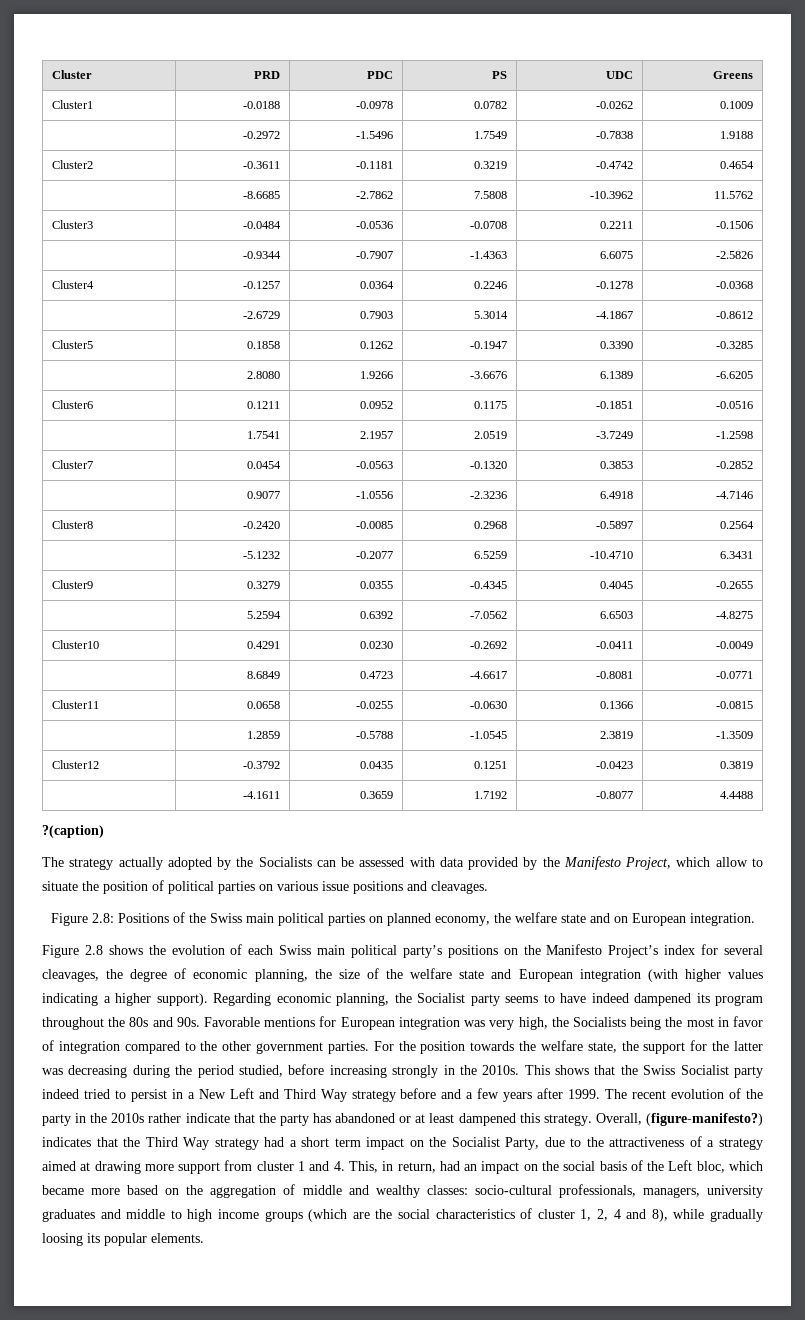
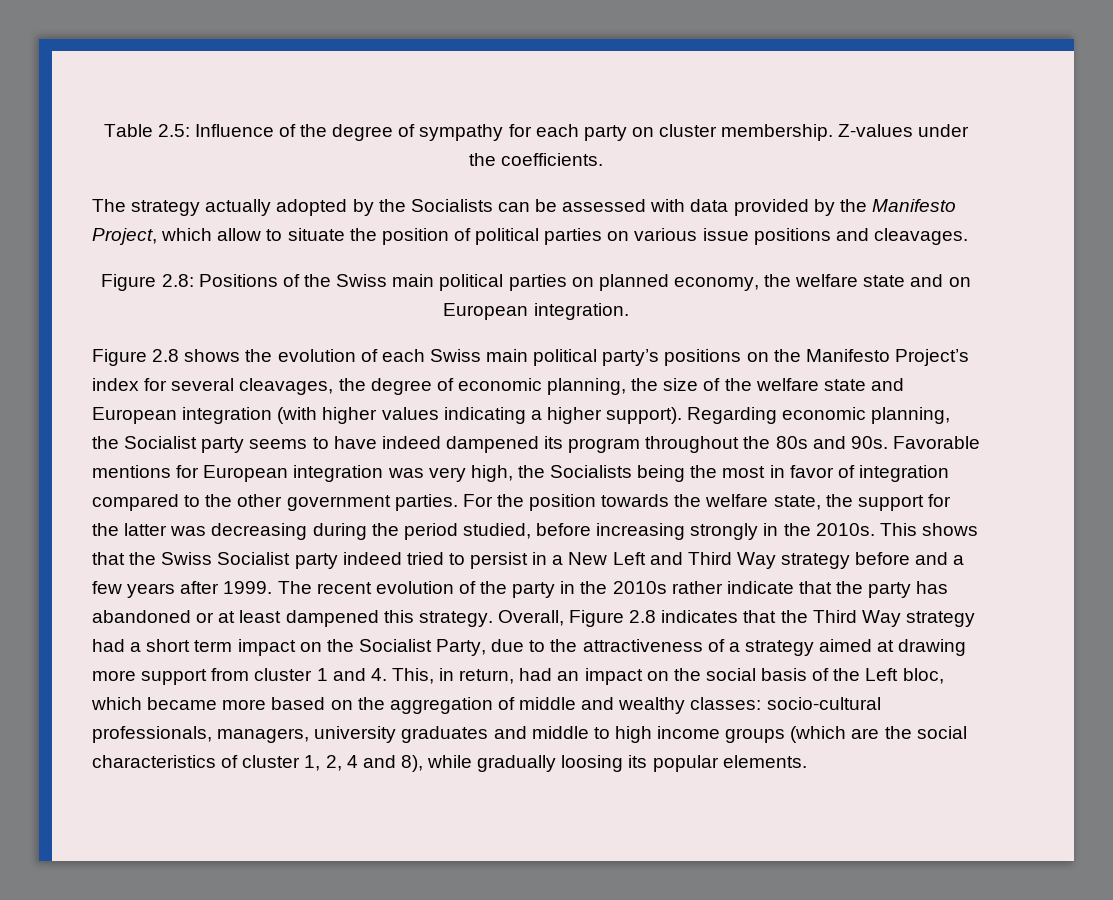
- Cluster | PRD | PDC | PS | UDC | Greens
- Cluster1 | -0.0188 | -0.0978 | 0.0782 | -0.0262 | 0.1009
- | -0.2972 | -1.5496 | 1.7549 | -0.7838 | 1.9188
- Cluster2 | -0.3611 | -0.1181 | 0.3219 | -0.4742 | 0.4654
- | -8.6685 | -2.7862 | 7.5808 | -10.3962 | 11.5762
- Cluster3 | -0.0484 | -0.0536 | -0.0708 | 0.2211 | -0.1506
- | -0.9344 | -0.7907 | -1.4363 | 6.6075 | -2.5826
- Cluster4 | -0.1257 | 0.0364 | 0.2246 | -0.1278 | -0.0368
- | -2.6729 | 0.7903 | 5.3014 | -4.1867 | -0.8612
- Cluster5 | 0.1858 | 0.1262 | -0.1947 | 0.3390 | -0.3285
- | 2.8080 | 1.9266 | -3.6676 | 6.1389 | -6.6205
- Cluster6 | 0.1211 | 0.0952 | 0.1175 | -0.1851 | -0.0516
- | 1.7541 | 2.1957 | 2.0519 | -3.7249 | -1.2598
- Cluster7 | 0.0454 | -0.0563 | -0.1320 | 0.3853 | -0.2852
- | 0.9077 | -1.0556 | -2.3236 | 6.4918 | -4.7146
- Cluster8 | -0.2420 | -0.0085 | 0.2968 | -0.5897 | 0.2564
- | -5.1232 | -0.2077 | 6.5259 | -10.4710 | 6.3431
- Cluster9 | 0.3279 | 0.0355 | -0.4345 | 0.4045 | -0.2655
- | 5.2594 | 0.6392 | -7.0562 | 6.6503 | -4.8275
- Cluster10 | 0.4291 | 0.0230 | -0.2692 | -0.0411 | -0.0049
- | 8.6849 | 0.4723 | -4.6617 | -0.8081 | -0.0771
- Cluster11 | 0.0658 | -0.0255 | -0.0630 | 0.1366 | -0.0815
- | 1.2859 | -0.5788 | -1.0545 | 2.3819 | -1.3509
- Cluster12 | -0.3792 | 0.0435 | 0.1251 | -0.0423 | 0.3819
- | -4.1611 | 0.3659 | 1.7192 | -0.8077 | 4.4488
- ?(caption)
+ Table 2.5: Influence of the degree of sympathy for each party on cluster membership. Z-values under the coefficients.
- Overall, (figure-manifesto?) indicates that the Third Way strategy had a short term impact on the Socialist Party, due to the attractiveness of a strategy aimed at drawing more support from cluster 1 and 4. This, in return, had an impact on the social basis of the Left bloc, which became more based on the aggregation of middle and wealthy classes:
+ Overall, Figure 2.8 indicates that the Third Way strategy had a short term impact on the Socialist Party, due to the attractiveness of a strategy aimed at drawing more support from cluster 1 and 4. This, in return, had an impact on the social basis of the Left bloc, which became more based on the aggregation of middle and wealthy classes:

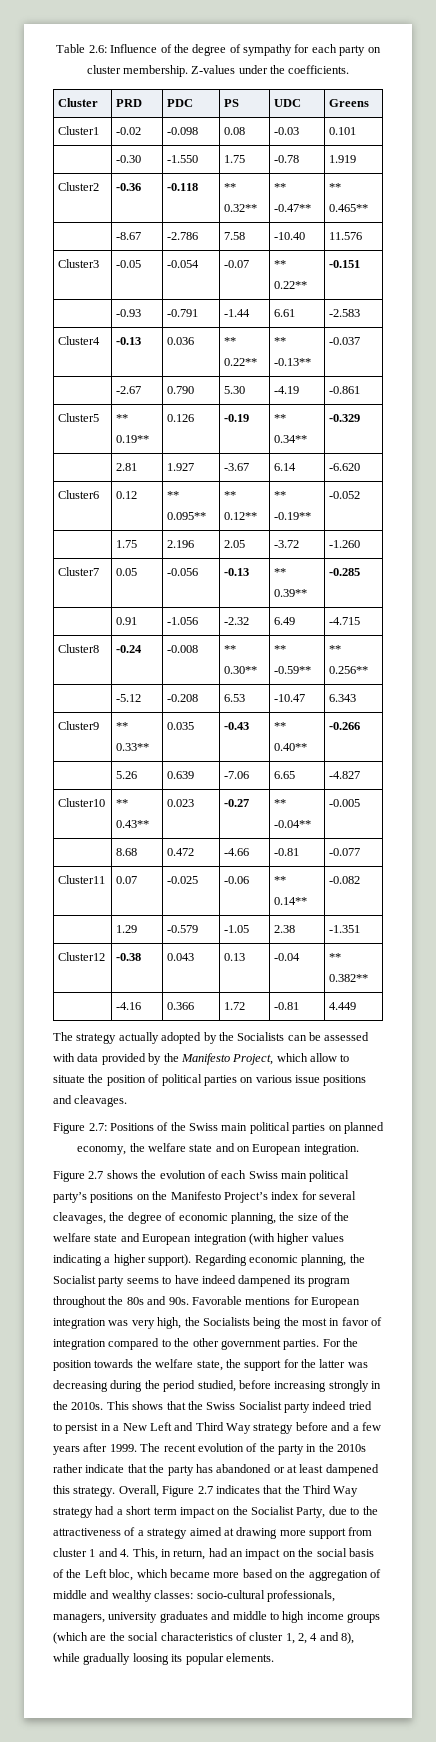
- Table 2.5: Influence of the degree of sympathy for each party on cluster membership.
+ Table 2.6: Influence of the degree of sympathy for each party on cluster membership.
+ Cluster | PRD | PDC | PS | UDC | Greens
+ Cluster1 | -0.02 | -0.098 | 0.08 | -0.03 | 0.101
+ | -0.30 | -1.550 | 1.75 | -0.78 | 1.919
+ Cluster2 | -0.36 | -0.118 | ** 0.32** | ** -0.47** | ** 0.465**
+ | -8.67 | -2.786 | 7.58 | -10.40 | 11.576
+ Cluster3 | -0.05 | -0.054 | -0.07 | ** 0.22** | -0.151
+ | -0.93 | -0.791 | -1.44 | 6.61 | -2.583
+ Cluster4 | -0.13 | 0.036 | ** 0.22** | ** -0.13** | -0.037
+ | -2.67 | 0.790 | 5.30 | -4.19 | -0.861
+ Cluster5 | ** 0.19** | 0.126 | -0.19 | ** 0.34** | -0.329
+ | 2.81 | 1.927 | -3.67 | 6.14 | -6.620
+ Cluster6 | 0.12 | ** 0.095** | ** 0.12** | ** -0.19** | -0.052
+ | 1.75 | 2.196 | 2.05 | -3.72 | -1.260
+ Cluster7 | 0.05 | -0.056 | -0.13 | ** 0.39** | -0.285
+ | 0.91 | -1.056 | -2.32 | 6.49 | -4.715
+ Cluster8 | -0.24 | -0.008 | ** 0.30** | ** -0.59** | ** 0.256**
+ | -5.12 | -0.208 | 6.53 | -10.47 | 6.343
+ Cluster9 | ** 0.33** | 0.035 | -0.43 | ** 0.40** | -0.266
+ | 5.26 | 0.639 | -7.06 | 6.65 | -4.827
+ Cluster10 | ** 0.43** | 0.023 | -0.27 | ** -0.04** | -0.005
+ | 8.68 | 0.472 | -4.66 | -0.81 | -0.077
+ Cluster11 | 0.07 | -0.025 | -0.06 | ** 0.14** | -0.082
+ | 1.29 | -0.579 | -1.05 | 2.38 | -1.351
+ Cluster12 | -0.38 | 0.043 | 0.13 | -0.04 | ** 0.382**
+ | -4.16 | 0.366 | 1.72 | -0.81 | 4.449
- Figure 2.8: Positions of the Swiss main political parties on planned economy, the welfare state and on European integration.
+ Figure 2.7: Positions of the Swiss main political parties on planned economy, the welfare state and on European integration.
- Figure 2.8 shows the evolution of each Swiss main political party’s positions on the Manifesto Project’s index for several cleavages, the degree of economic planning, the size of the welfare state and European integration (with higher values indicating a higher support).
+ Figure 2.7 shows the evolution of each Swiss main political party’s positions on the Manifesto Project’s index for several cleavages, the degree of economic planning, the size of the welfare state and European integration (with higher values indicating a higher support).
- Overall, Figure 2.8 indicates that the Third Way strategy had a short term impact on the Socialist Party, due to the attractiveness of a strategy aimed at drawing more support from cluster 1 and 4. This, in return, had an impact on the social basis of the Left bloc, which became more based on the aggregation of middle and wealthy classes:
+ Overall, Figure 2.7 indicates that the Third Way strategy had a short term impact on the Socialist Party, due to the attractiveness of a strategy aimed at drawing more support from cluster 1 and 4. This, in return, had an impact on the social basis of the Left bloc, which became more based on the aggregation of middle and wealthy classes:

